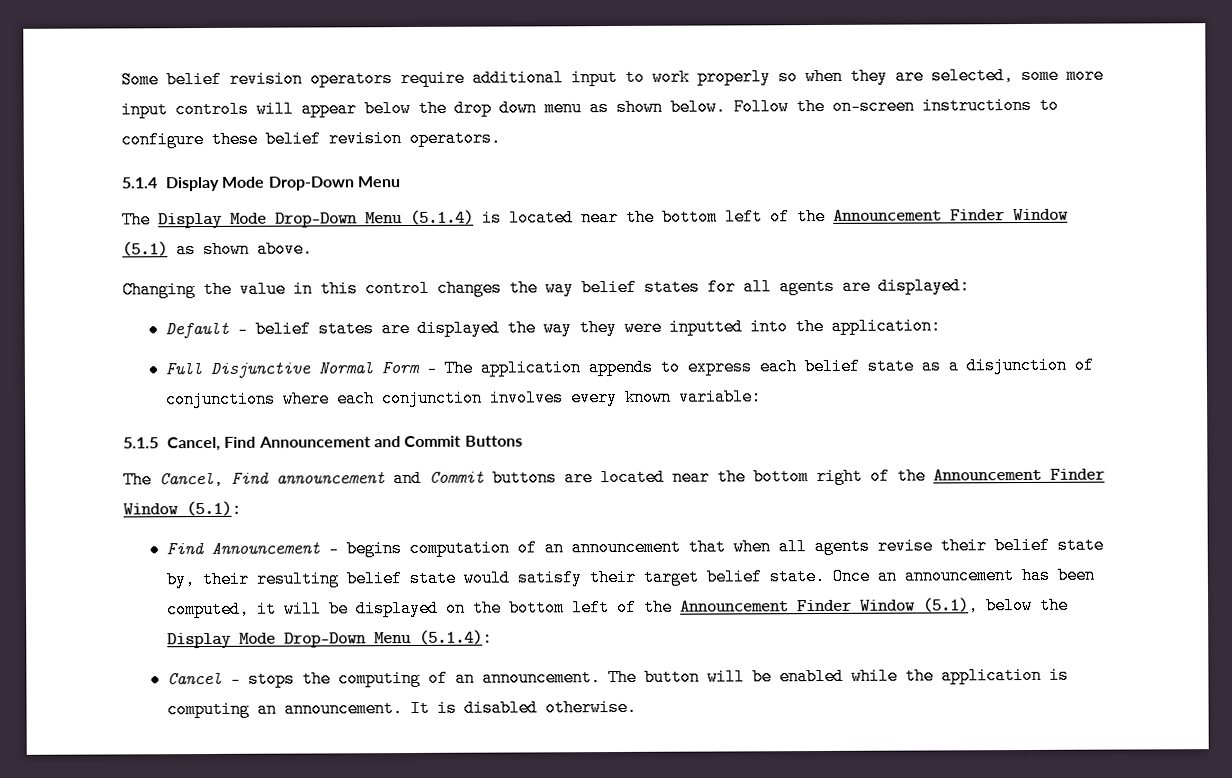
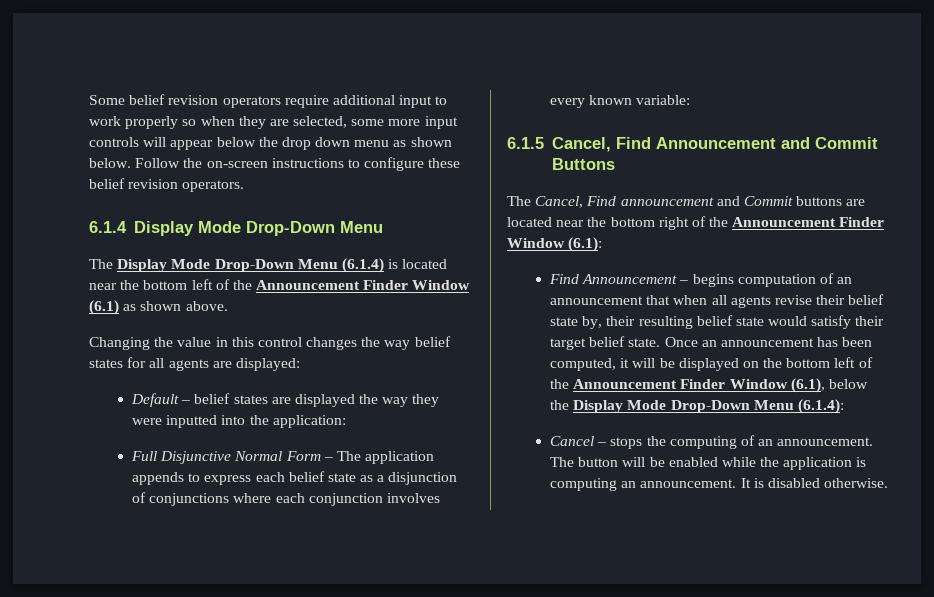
- 5.1.4 Display Mode Drop-Down Menu
+ 6.1.4 Display Mode Drop-Down Menu
- The Display Mode Drop-Down Menu (5.1.4) is located near the bottom left of the Announcement Finder Window (5.1) as shown above.
+ The Display Mode Drop-Down Menu (6.1.4) is located near the bottom left of the Announcement Finder Window (6.1) as shown above.
- 5.1.5 Cancel, Find Announcement and Commit Buttons
+ 6.1.5 Cancel, Find Announcement and Commit Buttons
- The Cancel, Find announcement and Commit buttons are located near the bottom right of the Announcement Finder Window (5.1):
+ The Cancel, Find announcement and Commit buttons are located near the bottom right of the Announcement Finder Window (6.1):
- Once an announcement has been computed, it will be displayed on the bottom left of the Announcement Finder Window (5.1), below the Display Mode Drop-Down Menu (5.1.4):
+ Once an announcement has been computed, it will be displayed on the bottom left of the Announcement Finder Window (6.1), below the Display Mode Drop-Down Menu (6.1.4):

